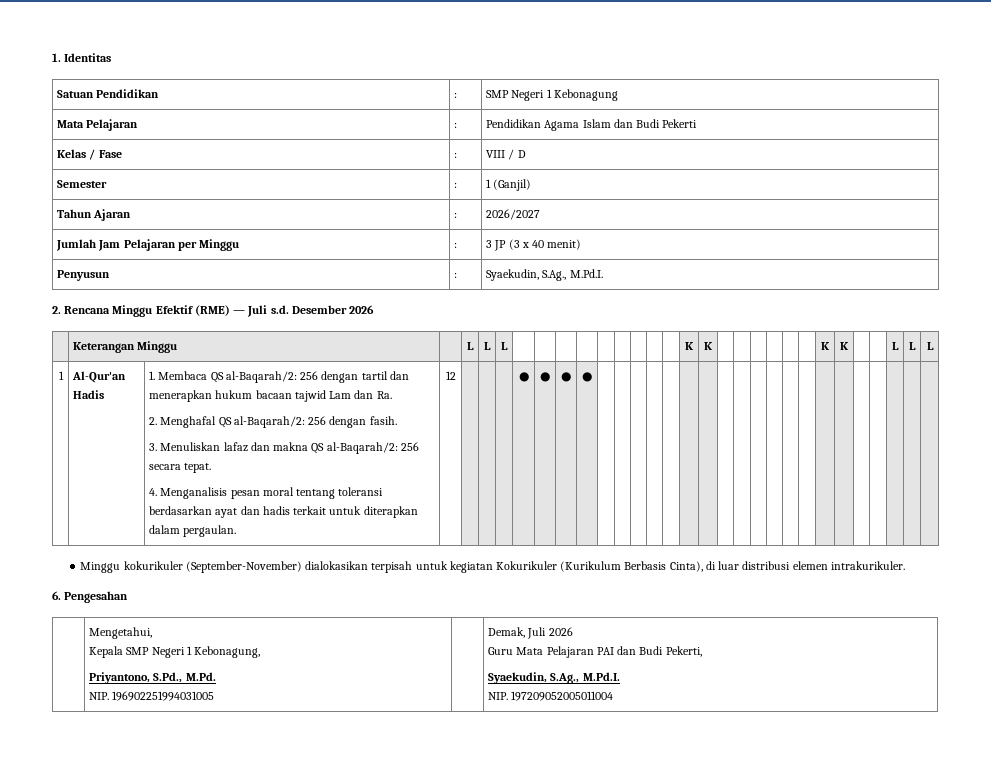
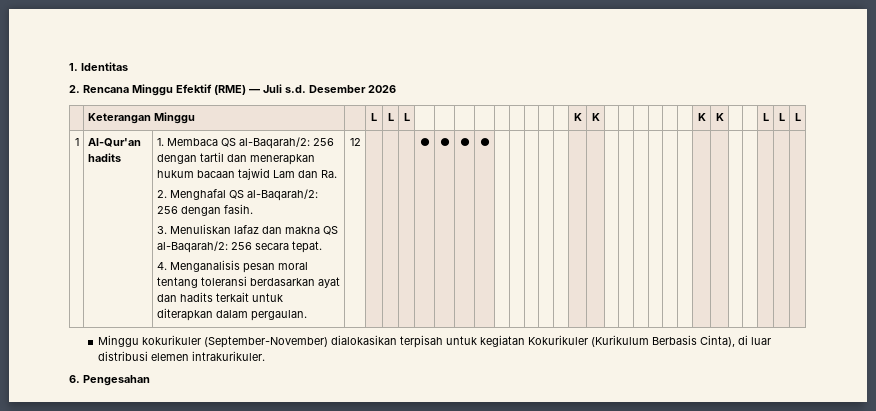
- Satuan Pendidikan | : | SMP Negeri 1 Kebonagung
- Mata Pelajaran | : | Pendidikan Agama Islam dan Budi Pekerti
- Kelas / Fase | : | VIII / D
- Semester | : | 1 (Ganjil)
- Tahun Ajaran | : | 2026/2027
- Jumlah Jam Pelajaran per Minggu | : | 3 JP (3 x 40 menit)
- Penyusun | : | Syaekudin, S.Ag., M.Pd.I.
- Al-Qur'an Hadis
+ Al-Qur'an hadits
- 4. Menganalisis pesan moral tentang toleransi berdasarkan ayat dan hadis terkait untuk diterapkan dalam pergaulan.
+ 4. Menganalisis pesan moral tentang toleransi berdasarkan ayat dan hadits terkait untuk diterapkan dalam pergaulan.
- | Mengetahui,
- Kepala SMP Negeri 1 Kebonagung,
- Priyantono, S.Pd., M.Pd.
- NIP. 196902251994031005 | | Demak, Juli 2026
- Guru Mata Pelajaran PAI dan Budi Pekerti,
- Syaekudin, S.Ag., M.Pd.I.
- NIP. 197209052005011004

